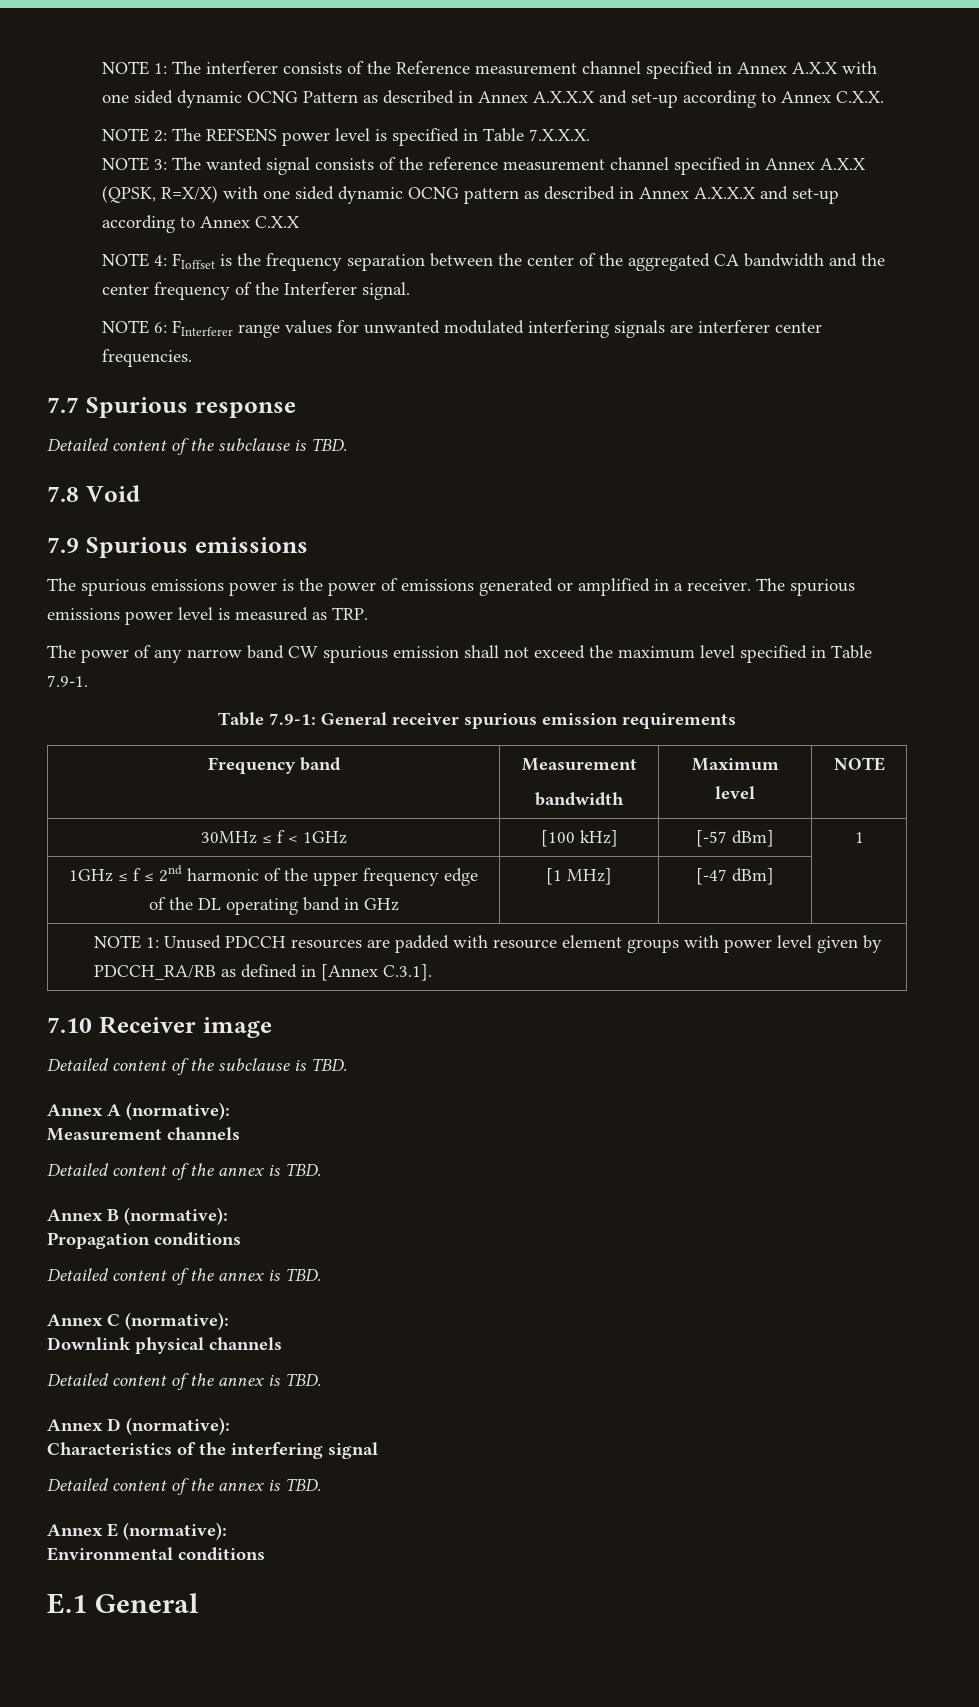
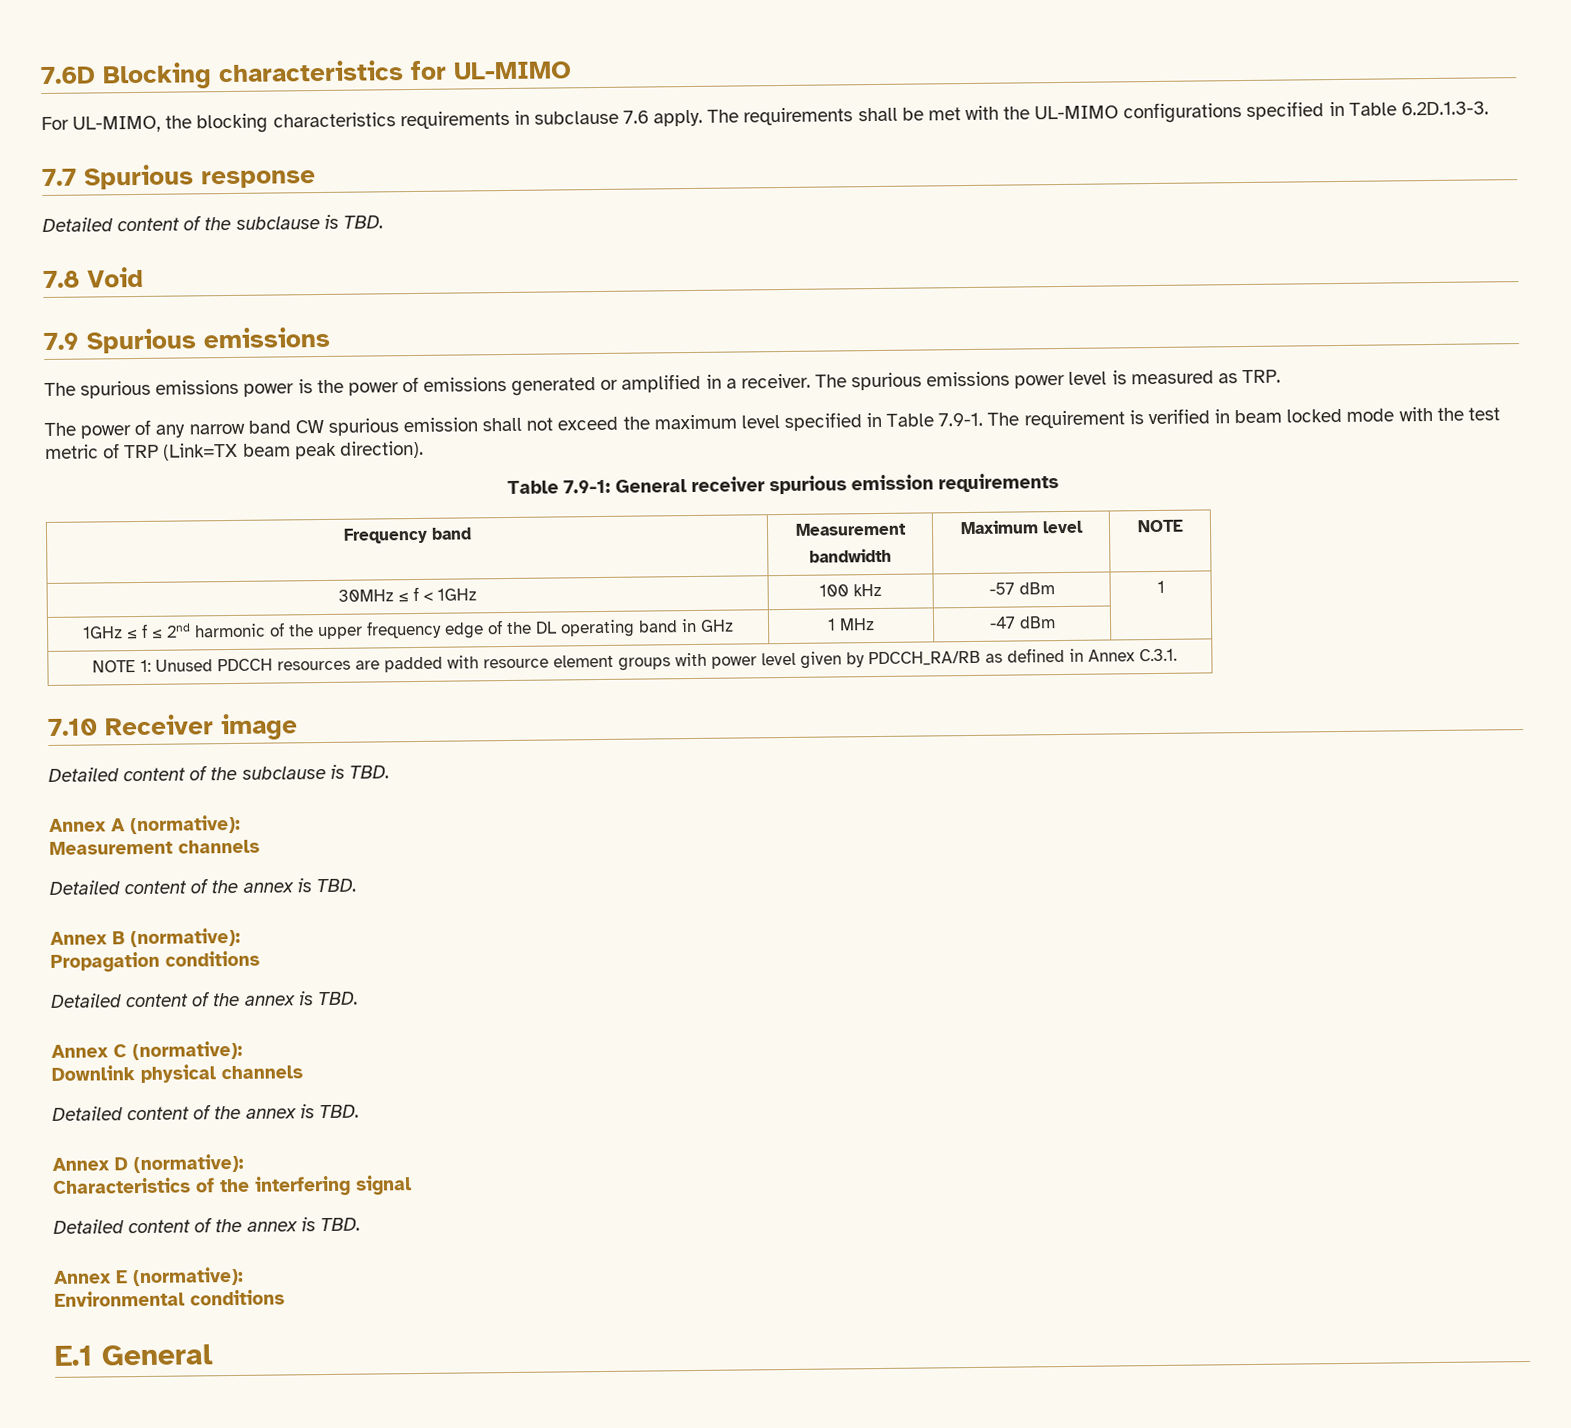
- NOTE 1: The interferer consists of the Reference measurement channel specified in Annex A.X.X with one sided dynamic OCNG Pattern as described in Annex A.X.X.X and set-up according to Annex C.X.X.
- NOTE 2: The REFSENS power level is specified in Table 7.X.X.X.
- NOTE 3: The wanted signal consists of the reference measurement channel specified in Annex A.X.X (QPSK, R=X/X) with one sided dynamic OCNG pattern as described in Annex A.X.X.X and set-up according to Annex C.X.X
- NOTE 4: FIoffset is the frequency separation between the center of the aggregated CA bandwidth and the center frequency of the Interferer signal.
- NOTE 6: FInterferer range values for unwanted modulated interfering signals are interferer center frequencies.
+ 7.6D Blocking characteristics for UL-MIMO
+ For UL-MIMO, the blocking characteristics requirements in subclause 7.6 apply. The requirements shall be met with the UL-MIMO configurations specified in Table 6.2D.1.3-3.
- The power of any narrow band CW spurious emission shall not exceed the maximum level specified in Table 7.9-1.
+ The power of any narrow band CW spurious emission shall not exceed the maximum level specified in Table 7.9-1. The requirement is verified in beam locked mode with the test metric of TRP (Link=TX beam peak direction).
- 30MHz ≤ f < 1GHz | [100 kHz] | [-57 dBm] | 1
+ 30MHz ≤ f < 1GHz | 100 kHz | -57 dBm | 1
- 1GHz ≤ f ≤ 2nd harmonic of the upper frequency edge of the DL operating band in GHz | [1 MHz] | [-47 dBm] |
+ 1GHz ≤ f ≤ 2nd harmonic of the upper frequency edge of the DL operating band in GHz | 1 MHz | -47 dBm |
- NOTE 1: Unused PDCCH resources are padded with resource element groups with power level given by PDCCH_RA/RB as defined in [Annex C.3.1].
+ NOTE 1: Unused PDCCH resources are padded with resource element groups with power level given by PDCCH_RA/RB as defined in Annex C.3.1.

